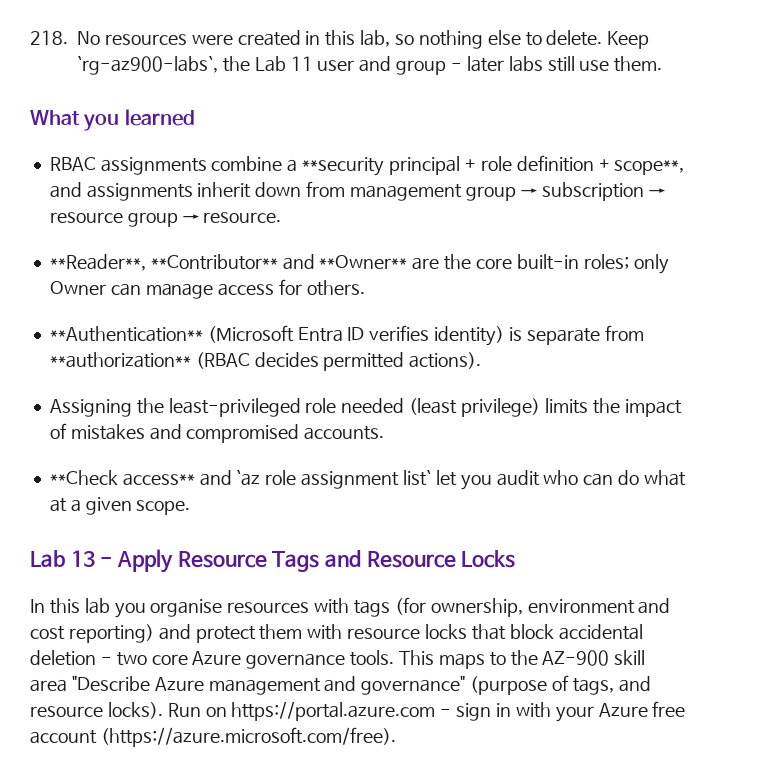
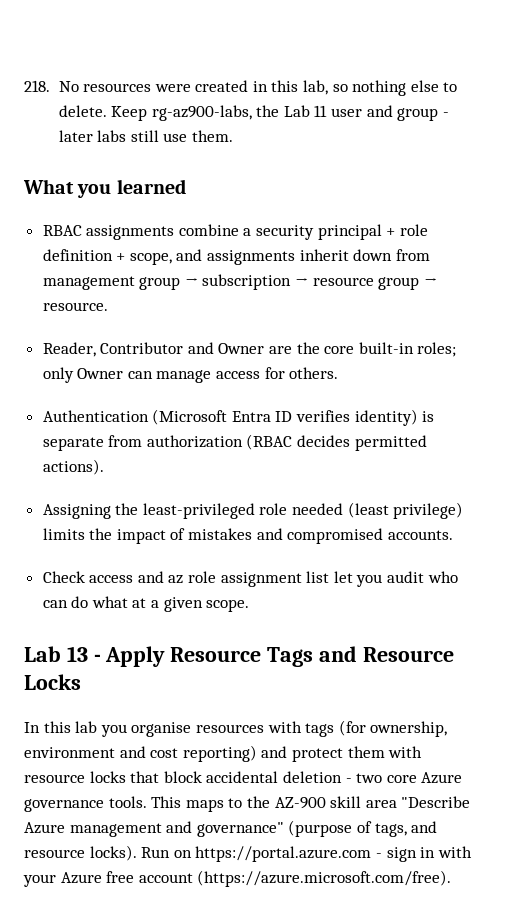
- Keep `rg-az900-labs`, the Lab 11 user and group - later labs still use them.
+ Keep rg-az900-labs, the Lab 11 user and group - later labs still use them.
- RBAC assignments combine a **security principal + role definition + scope**, and assignments inherit down from management group → subscription → resource group → resource.
+ RBAC assignments combine a security principal + role definition + scope, and assignments inherit down from management group → subscription → resource group → resource.
- **Reader**, **Contributor** and **Owner** are the core built-in roles; only Owner can manage access for others.
+ Reader, Contributor and Owner are the core built-in roles; only Owner can manage access for others.
- **Authentication** (Microsoft Entra ID verifies identity) is separate from **authorization** (RBAC decides permitted actions).
+ Authentication (Microsoft Entra ID verifies identity) is separate from authorization (RBAC decides permitted actions).
- **Check access** and `az role assignment list` let you audit who can do what at a given scope.
+ Check access and az role assignment list let you audit who can do what at a given scope.

